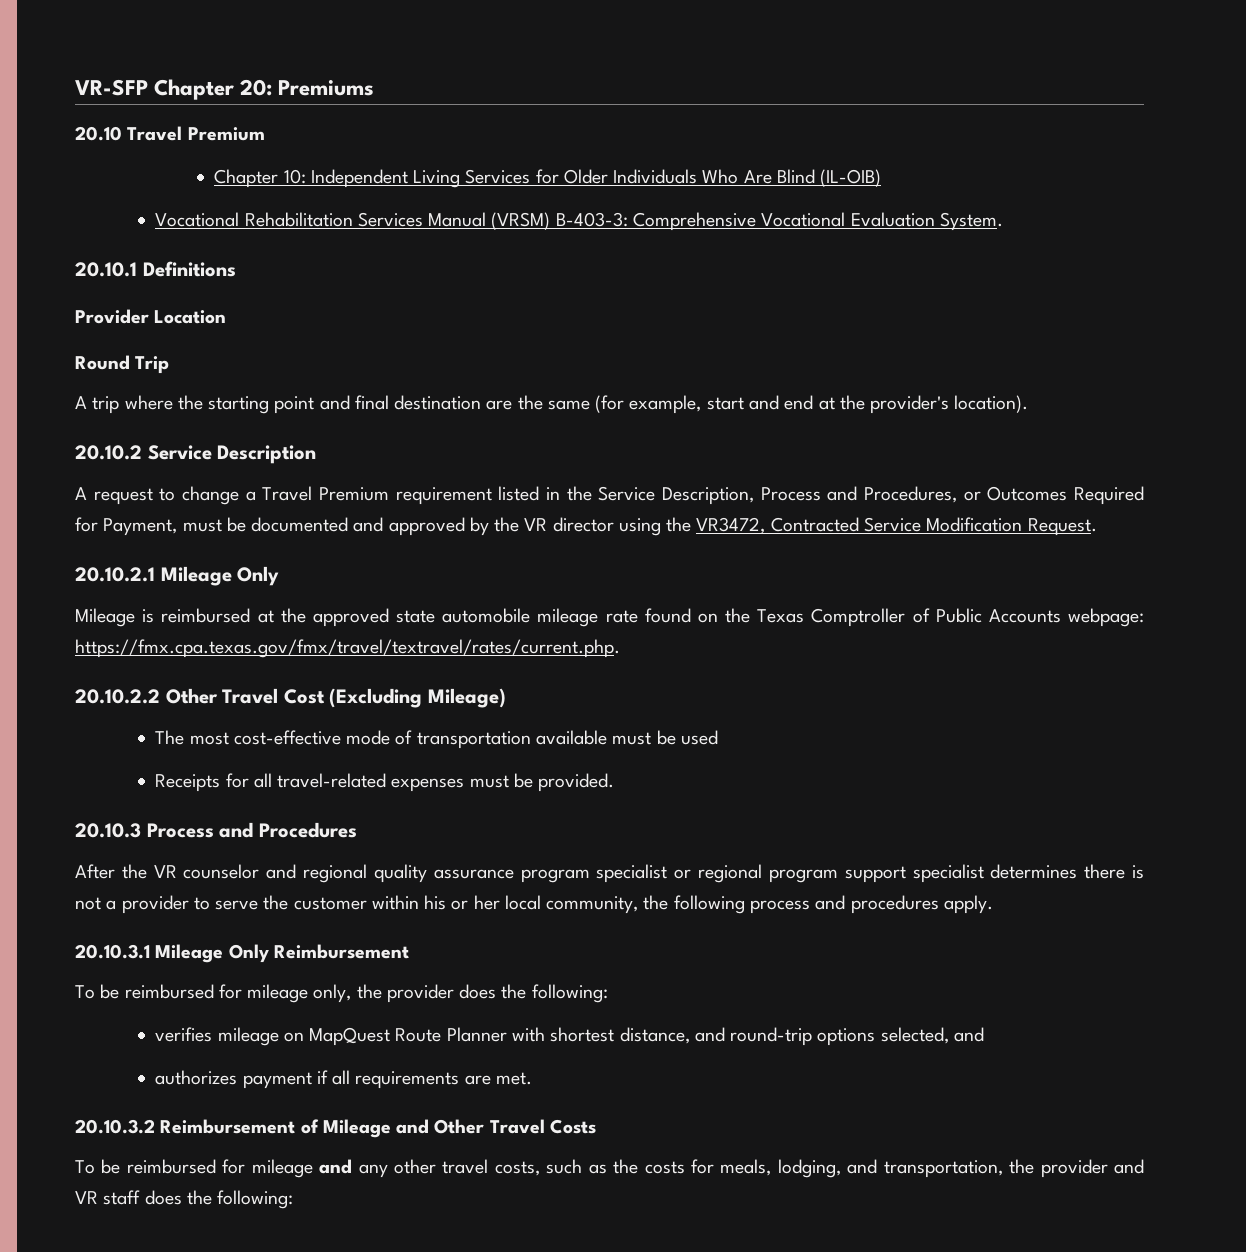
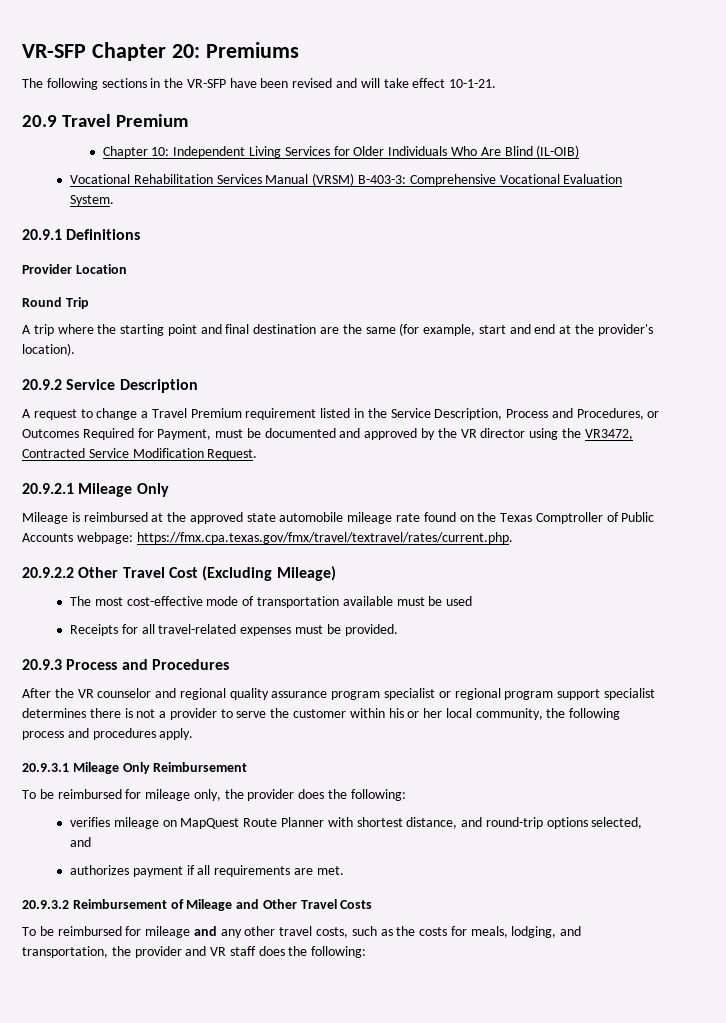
- 20.10 Travel Premium
+ The following sections in the VR-SFP have been revised and will take effect 10-1-21.
+ 20.9 Travel Premium
- 20.10.1 Definitions
+ 20.9.1 Definitions
- 20.10.2 Service Description
+ 20.9.2 Service Description
- 20.10.2.1 Mileage Only
+ 20.9.2.1 Mileage Only
- 20.10.2.2 Other Travel Cost (Excluding Mileage)
+ 20.9.2.2 Other Travel Cost (Excluding Mileage)
- 20.10.3 Process and Procedures
+ 20.9.3 Process and Procedures
- 20.10.3.1 Mileage Only Reimbursement
+ 20.9.3.1 Mileage Only Reimbursement
- 20.10.3.2 Reimbursement of Mileage and Other Travel Costs
+ 20.9.3.2 Reimbursement of Mileage and Other Travel Costs

